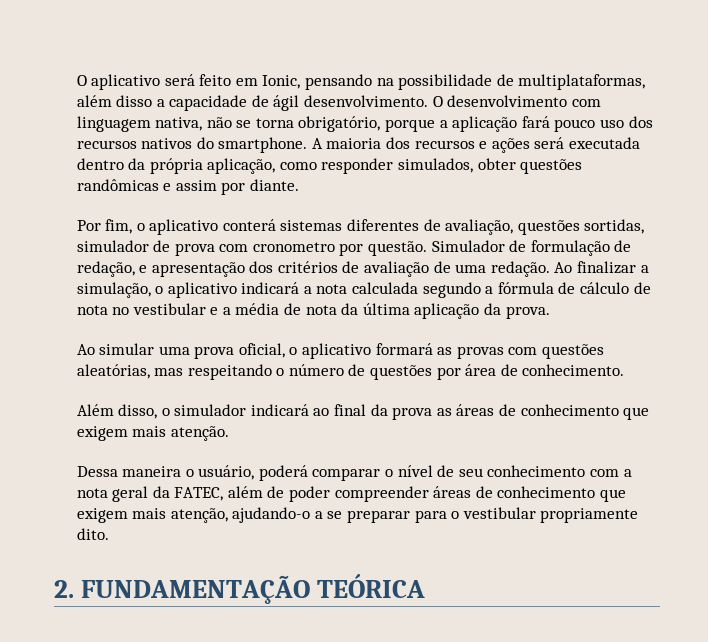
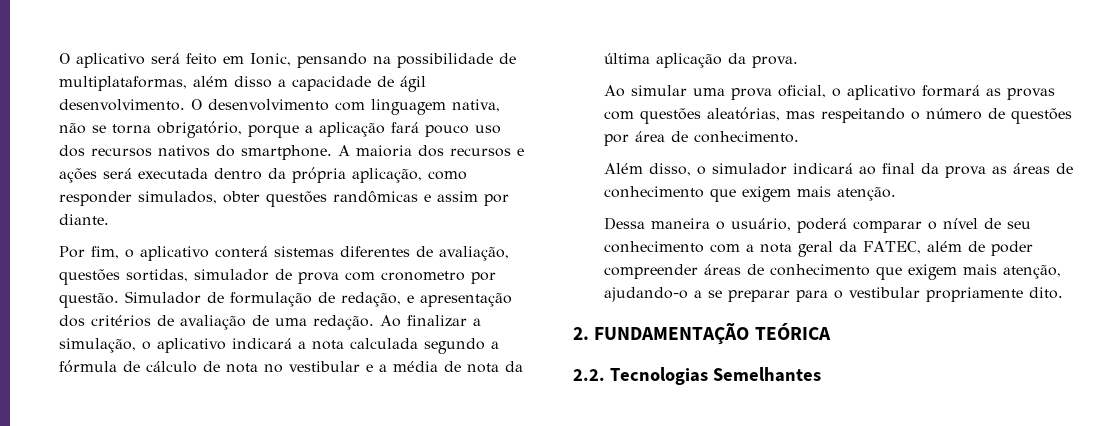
+ 2.2. Tecnologias Semelhantes

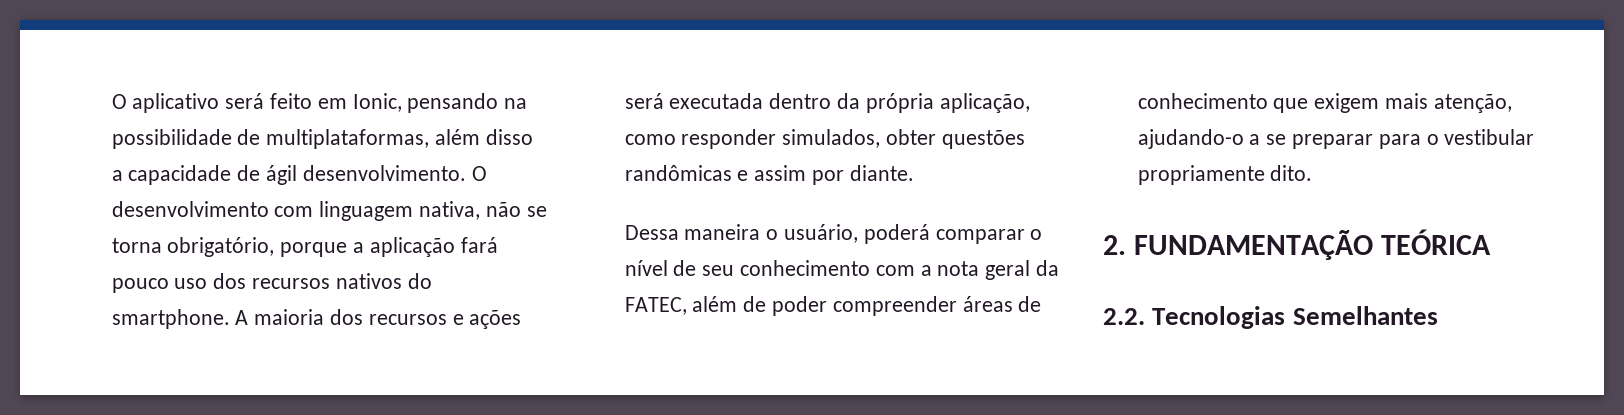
- Por fim, o aplicativo conterá sistemas diferentes de avaliação, questões sortidas, simulador de prova com cronometro por questão. Simulador de formulação de redação, e apresentação dos critérios de avaliação de uma redação. Ao finalizar a simulação, o aplicativo indicará a nota calculada segundo a fórmula de cálculo de nota no vestibular e a média de nota da última aplicação da prova.
- Ao simular uma prova oficial, o aplicativo formará as provas com questões aleatórias, mas respeitando o número de questões por área de conhecimento.
- Além disso, o simulador indicará ao final da prova as áreas de conhecimento que exigem mais atenção.

